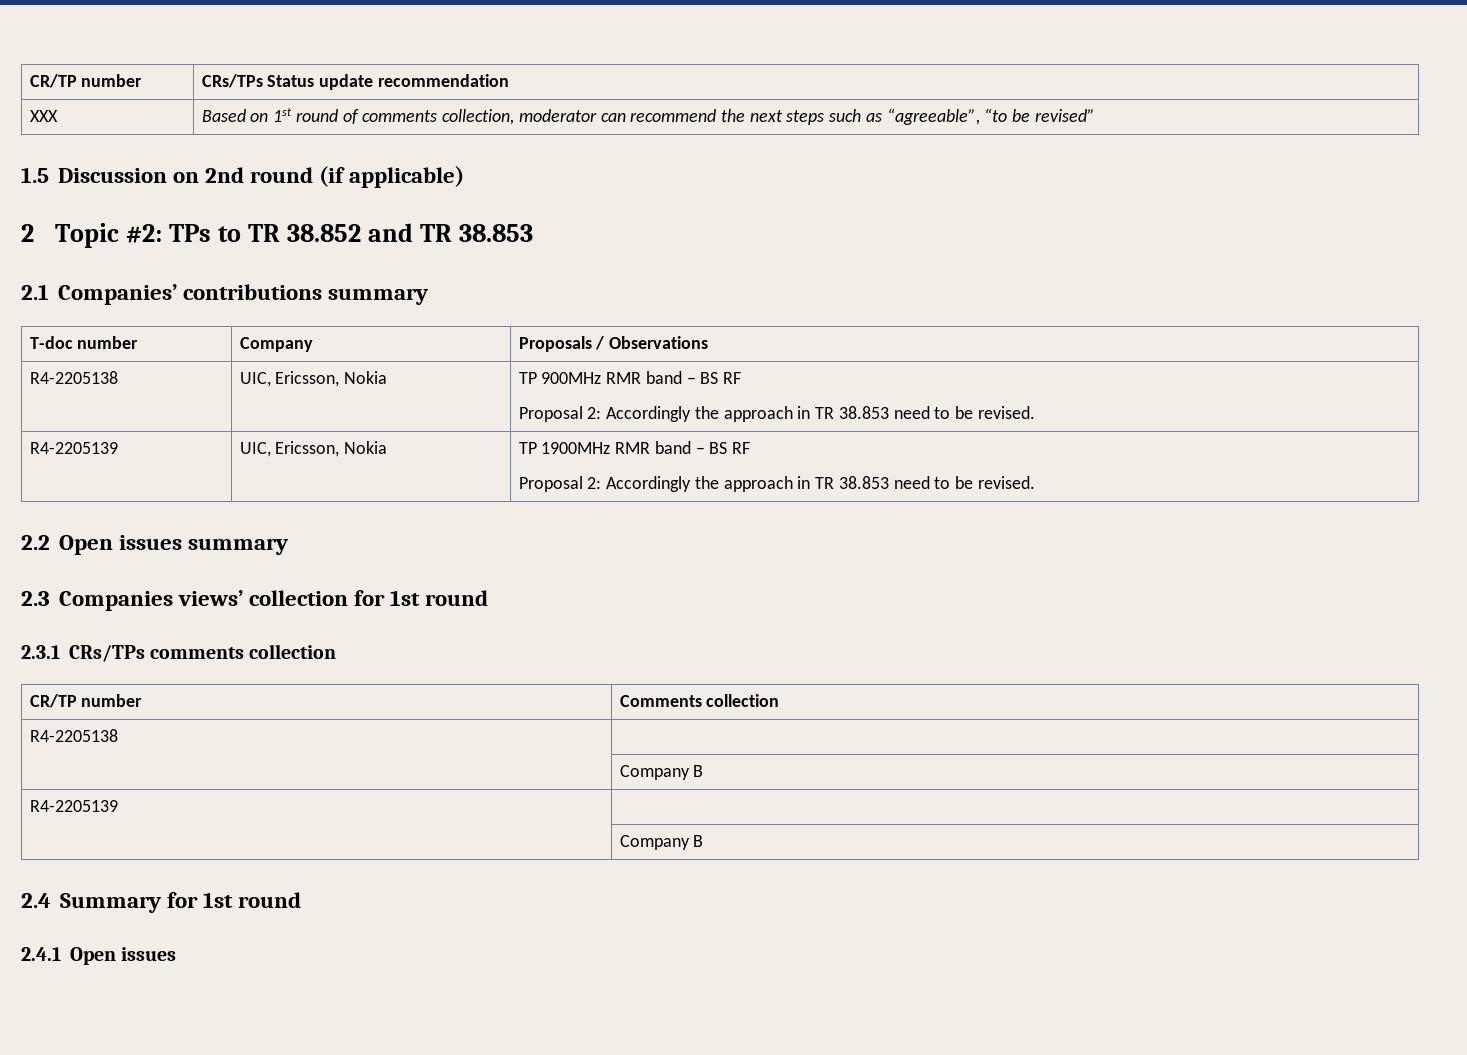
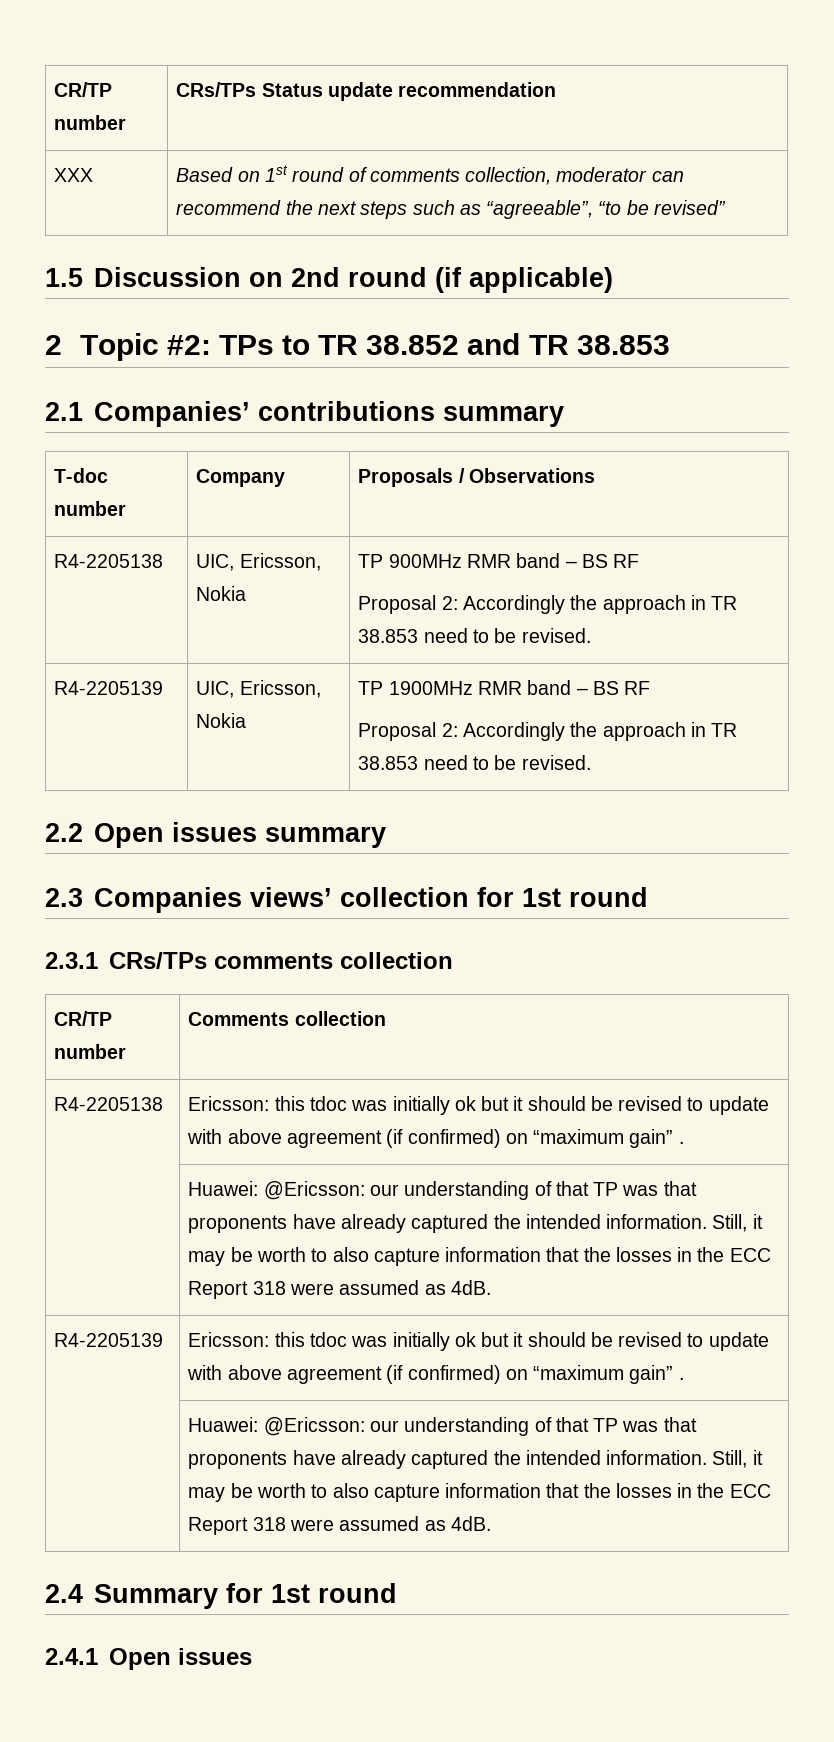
  CR/TP number | Comments collection
- R4-2205138 |
- | Company B
- R4-2205139 |
- | Company B
+ R4-2205138 | Ericsson: this tdoc was initially ok but it should be revised to update with above agreement (if confirmed) on “maximum gain” .
+ | Huawei: @Ericsson: our understanding of that TP was that proponents have already captured the intended information. Still, it may be worth to also capture information that the losses in the ECC Report 318 were assumed as 4dB.
+ R4-2205139 | Ericsson: this tdoc was initially ok but it should be revised to update with above agreement (if confirmed) on “maximum gain” .
+ | Huawei: @Ericsson: our understanding of that TP was that proponents have already captured the intended information. Still, it may be worth to also capture information that the losses in the ECC Report 318 were assumed as 4dB.

